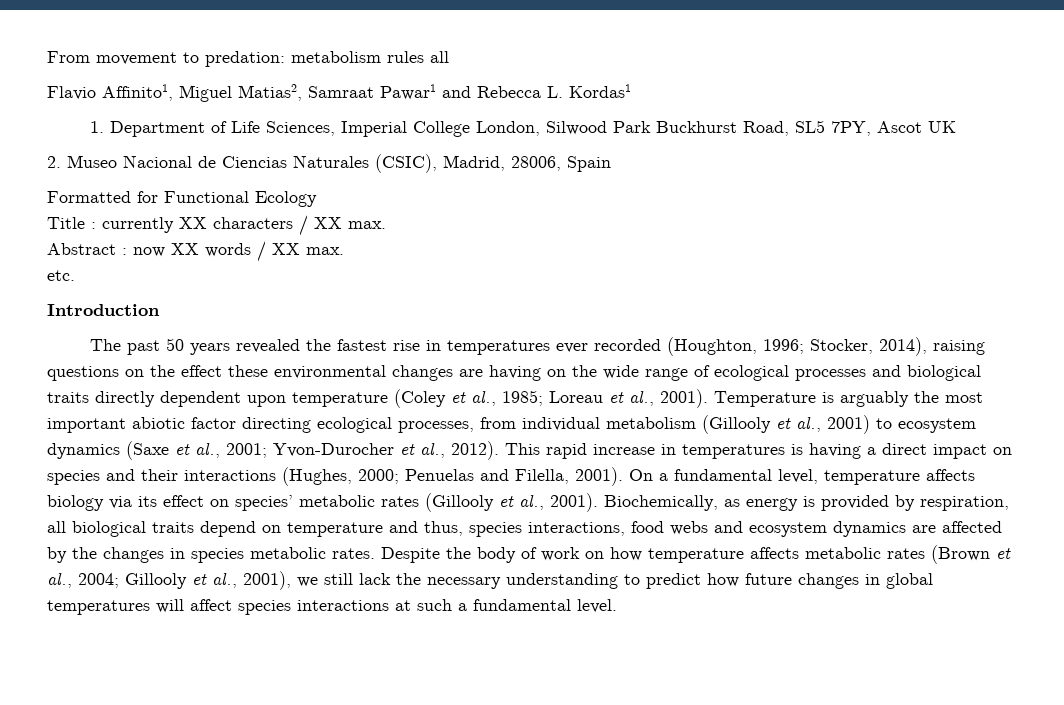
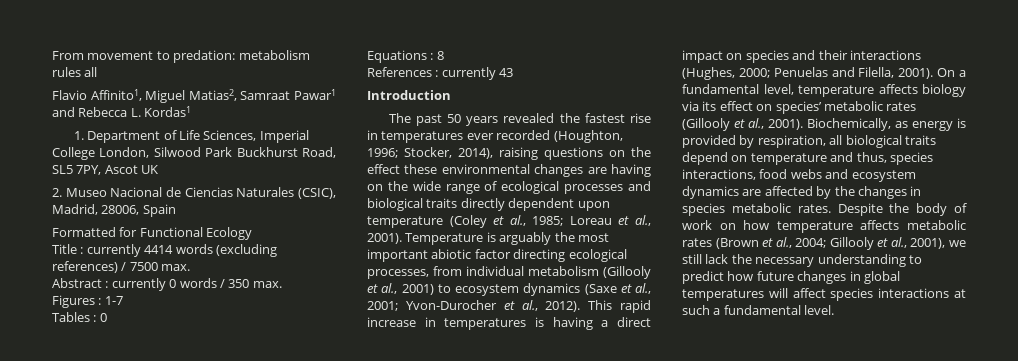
- Title : currently XX characters / XX max.
+ Title : currently 4414 words (excluding references) / 7500 max.
- Abstract : now XX words / XX max.
- etc.
+ Abstract : currently 0 words / 350 max.
+ Figures : 1-7
+ Tables : 0
+ Equations : 8
+ References : currently 43

